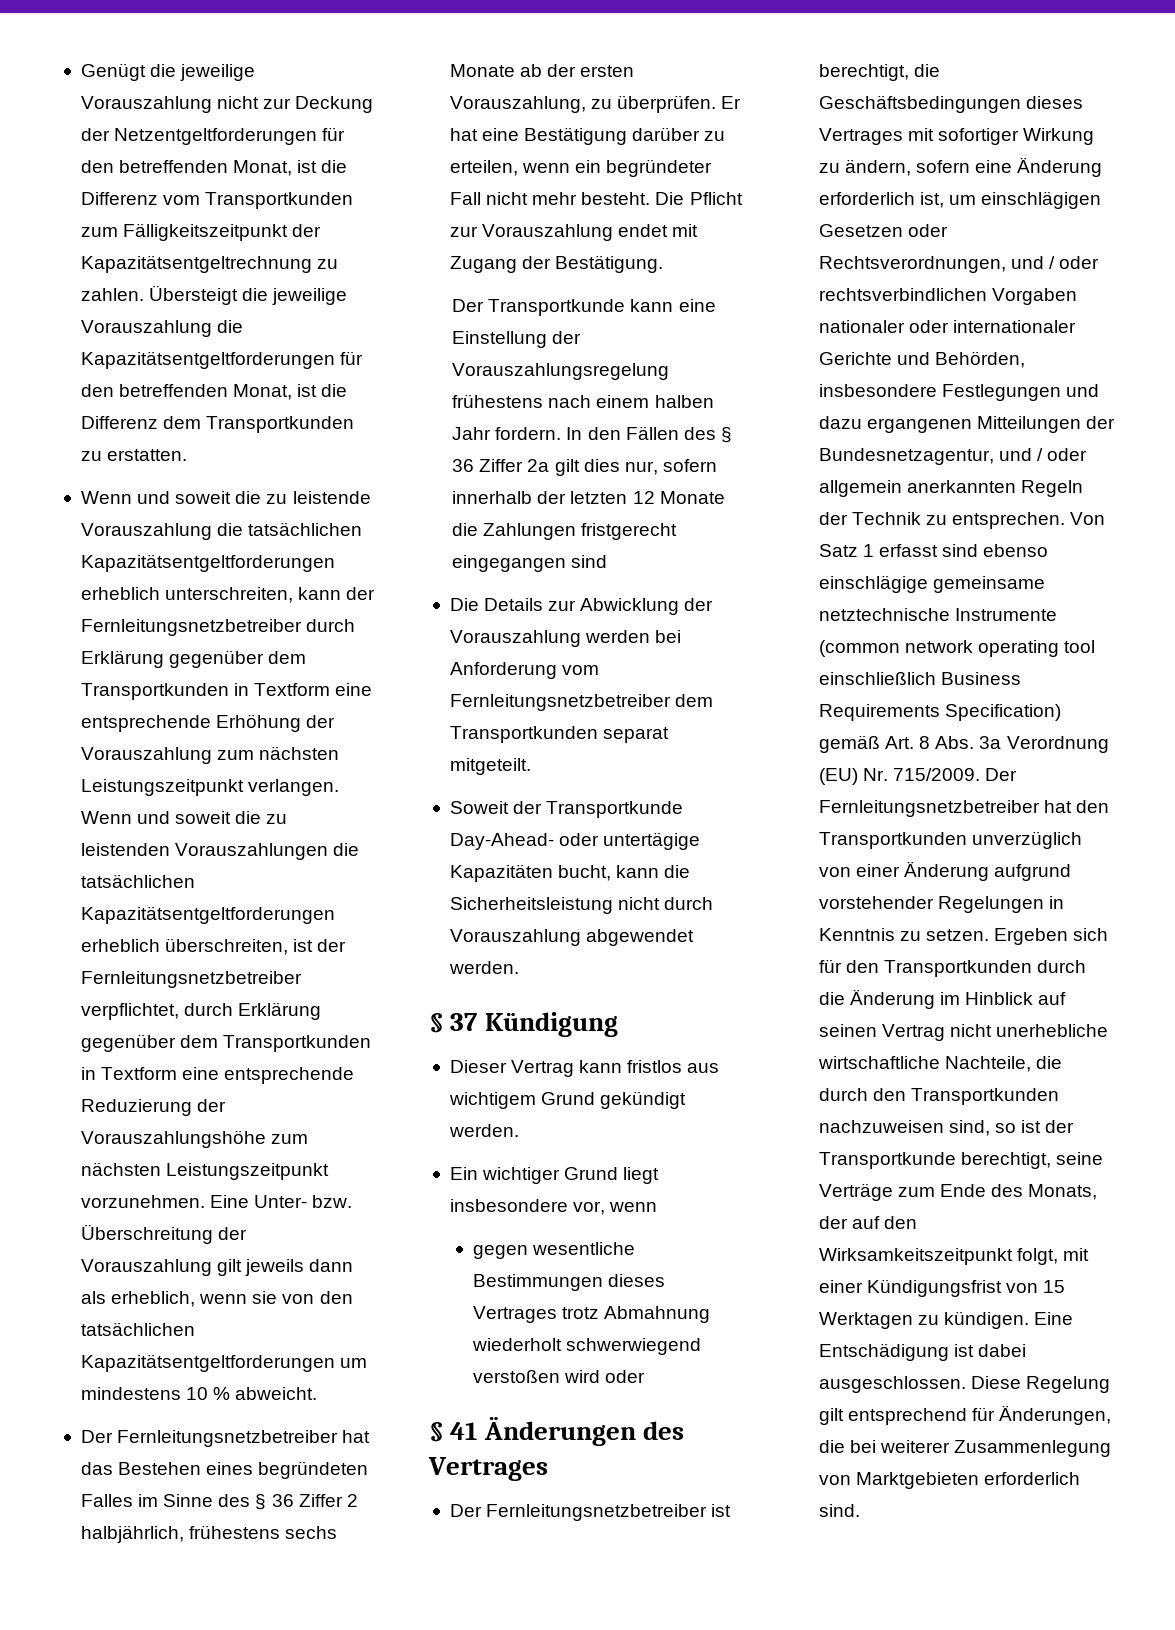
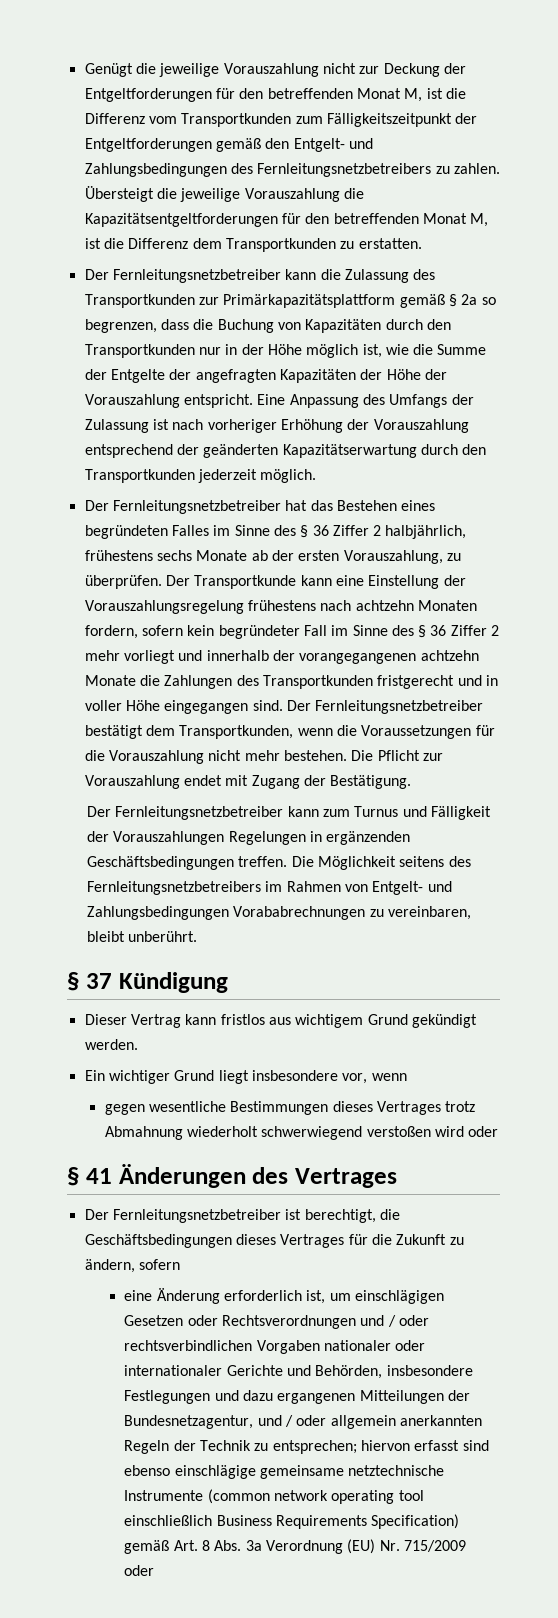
- Genügt die jeweilige Vorauszahlung nicht zur Deckung der Netzentgeltforderungen für den betreffenden Monat, ist die Differenz vom Transportkunden zum Fälligkeitszeitpunkt der Kapazitätsentgeltrechnung zu zahlen.
+ Genügt die jeweilige Vorauszahlung nicht zur Deckung der Entgeltforderungen für den betreffenden Monat M, ist die Differenz vom Transportkunden zum Fälligkeitszeitpunkt der Entgeltforderungen gemäß den Entgelt- und Zahlungsbedingungen des Fernleitungsnetzbetreibers zu zahlen.
- Übersteigt die jeweilige Vorauszahlung die Kapazitätsentgeltforderungen für den betreffenden Monat, ist die Differenz dem Transportkunden zu erstatten.
+ Übersteigt die jeweilige Vorauszahlung die Kapazitätsentgeltforderungen für den betreffenden Monat M, ist die Differenz dem Transportkunden zu erstatten.
- Wenn und soweit die zu leistende Vorauszahlung die tatsächlichen Kapazitätsentgeltforderungen erheblich unterschreiten, kann der Fernleitungsnetzbetreiber durch Erklärung gegenüber dem Transportkunden in Textform eine entsprechende Erhöhung der Vorauszahlung zum nächsten Leistungszeitpunkt verlangen. Wenn und soweit die zu leistenden Vorauszahlungen die tatsächlichen Kapazitätsentgeltforderungen erheblich überschreiten, ist der Fernleitungsnetzbetreiber verpflichtet, durch Erklärung gegenüber dem Transportkunden in Textform eine entsprechende Reduzierung der Vorauszahlungshöhe zum nächsten Leistungszeitpunkt vorzunehmen. Eine Unter- bzw. Überschreitung der Vorauszahlung gilt jeweils dann als erheblich, wenn sie von den tatsächlichen Kapazitätsentgeltforderungen um mindestens 10 % abweicht.
+ Der Fernleitungsnetzbetreiber kann die Zulassung des Transportkunden zur Primärkapazitätsplattform gemäß § 2a so begrenzen, dass die Buchung von Kapazitäten durch den Transportkunden nur in der Höhe möglich ist, wie die Summe der Entgelte der angefragten Kapazitäten der Höhe der Vorauszahlung entspricht. Eine Anpassung des Umfangs der Zulassung ist nach vorheriger Erhöhung der Vorauszahlung entsprechend der geänderten Kapazitätserwartung durch den Transportkunden jederzeit möglich.
- Er hat eine Bestätigung darüber zu erteilen, wenn ein begründeter Fall nicht mehr besteht.
+ Der Transportkunde kann eine Einstellung der Vorauszahlungsregelung frühestens nach achtzehn Monaten fordern, sofern kein begründeter Fall im Sinne des § 36 Ziffer 2 mehr vorliegt und innerhalb der vorangegangenen achtzehn Monate die Zahlungen des Transportkunden fristgerecht und in voller Höhe eingegangen sind. Der Fernleitungsnetzbetreiber bestätigt dem Transportkunden, wenn die Voraussetzungen für die Vorauszahlung nicht mehr bestehen.
- Der Transportkunde kann eine Einstellung der Vorauszahlungsregelung frühestens nach einem halben Jahr fordern. In den Fällen des § 36 Ziffer 2a gilt dies nur, sofern innerhalb der letzten 12 Monate die Zahlungen fristgerecht eingegangen sind
- Die Details zur Abwicklung der Vorauszahlung werden bei Anforderung vom Fernleitungsnetzbetreiber dem Transportkunden separat mitgeteilt.
- Soweit der Transportkunde Day-Ahead- oder untertägige Kapazitäten bucht, kann die Sicherheitsleistung nicht durch Vorauszahlung abgewendet werden.
+ Der Fernleitungsnetzbetreiber kann zum Turnus und Fälligkeit der Vorauszahlungen Regelungen in ergänzenden Geschäftsbedingungen treffen. Die Möglichkeit seitens des Fernleitungsnetzbetreibers im Rahmen von Entgelt- und Zahlungsbedingungen Vorababrechnungen zu vereinbaren, bleibt unberührt.
- Der Fernleitungsnetzbetreiber ist berechtigt, die Geschäftsbedingungen dieses Vertrages mit sofortiger Wirkung zu ändern, sofern eine Änderung erforderlich ist, um einschlägigen Gesetzen oder Rechtsverordnungen, und / oder rechtsverbindlichen Vorgaben nationaler oder internationaler Gerichte und Behörden, insbesondere Festlegungen und dazu ergangenen Mitteilungen der Bundesnetzagentur, und / oder allgemein anerkannten Regeln der Technik zu entsprechen. Von Satz 1 erfasst sind ebenso einschlägige gemeinsame netztechnische Instrumente (common network operating tool einschließlich Business Requirements Specification) gemäß Art. 8 Abs. 3a Verordnung (EU) Nr. 715/2009. Der Fernleitungsnetzbetreiber hat den Transportkunden unverzüglich von einer Änderung aufgrund vorstehender Regelungen in Kenntnis zu setzen. Ergeben sich für den Transportkunden durch die Änderung im Hinblick auf seinen Vertrag nicht unerhebliche wirtschaftliche Nachteile, die durch den Transportkunden nachzuweisen sind, so ist der Transportkunde berechtigt, seine Verträge zum Ende des Monats, der auf den Wirksamkeitszeitpunkt folgt, mit einer Kündigungsfrist von 15 Werktagen zu kündigen. Eine Entschädigung ist dabei ausgeschlossen. Diese Regelung gilt entsprechend für Änderungen, die bei weiterer Zusammenlegung von Marktgebieten erforderlich sind.
+ Der Fernleitungsnetzbetreiber ist berechtigt, die Geschäftsbedingungen dieses Vertrages für die Zukunft zu ändern, sofern
+ eine Änderung erforderlich ist, um einschlägigen Gesetzen oder Rechtsverordnungen und / oder rechtsverbindlichen Vorgaben nationaler oder internationaler Gerichte und Behörden, insbesondere Festlegungen und dazu ergangenen Mitteilungen der Bundesnetzagentur, und / oder allgemein anerkannten Regeln der Technik zu entsprechen; hiervon erfasst sind ebenso einschlägige gemeinsame netztechnische Instrumente (common network operating tool einschließlich Business Requirements Specification) gemäß Art. 8 Abs. 3a Verordnung (EU) Nr. 715/2009 oder

